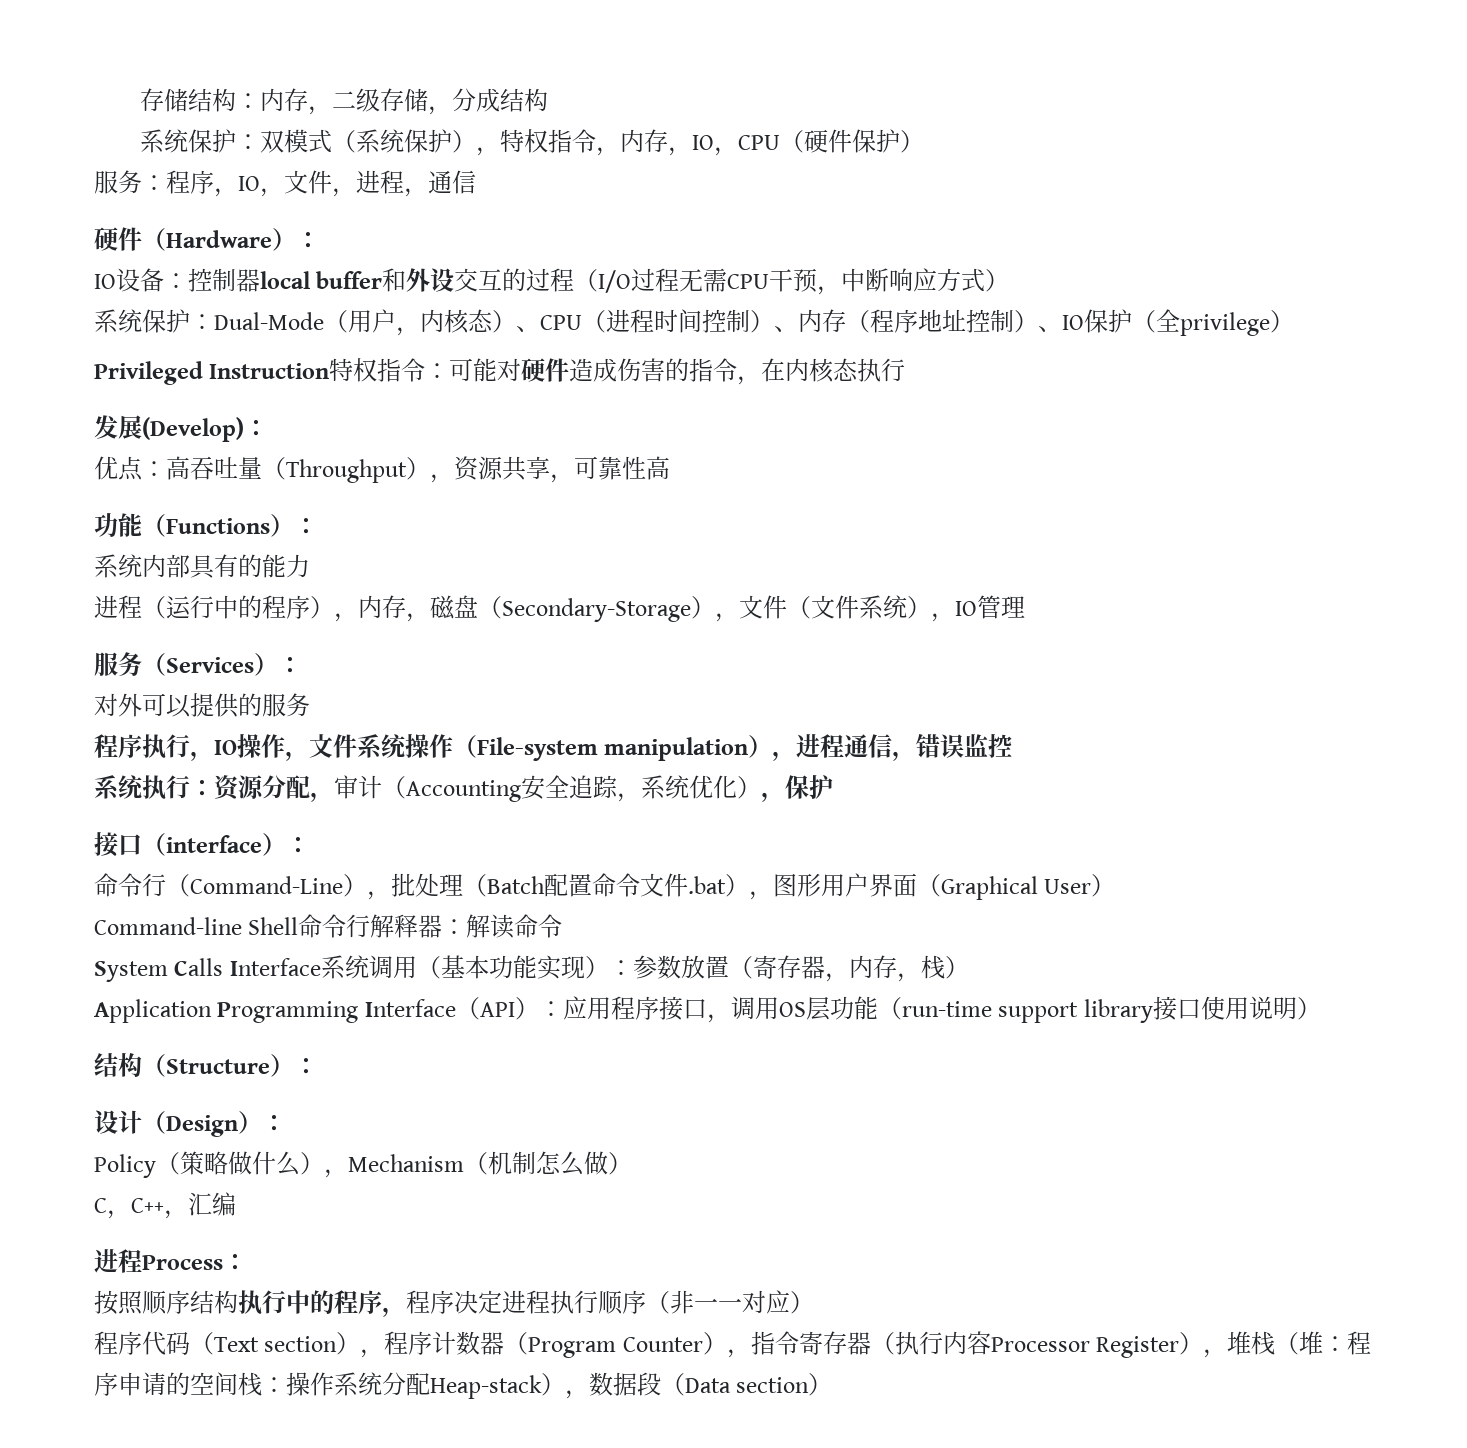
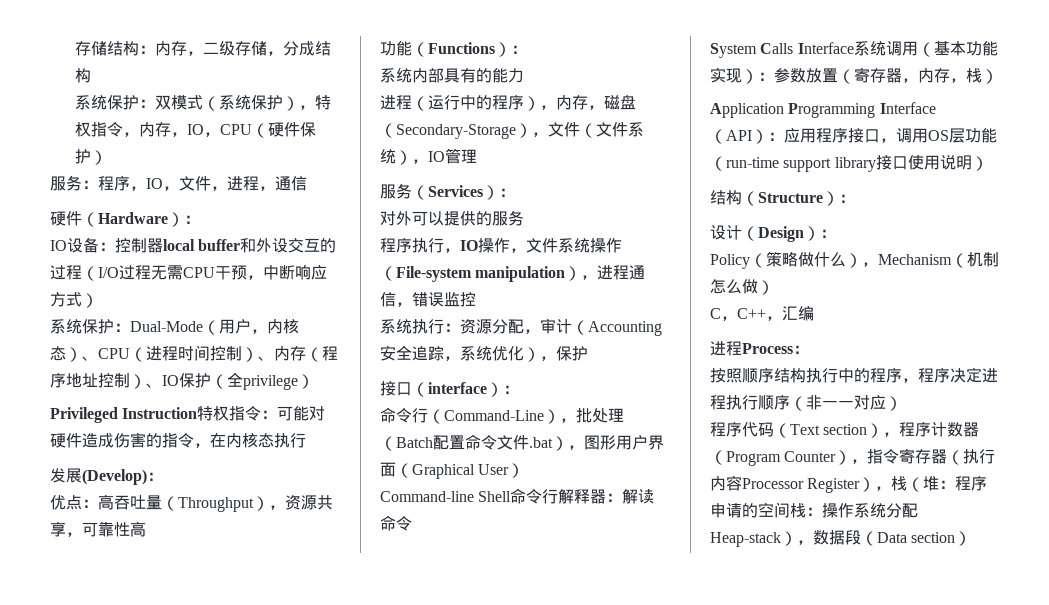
- 程序代码（Text section），程序计数器（Program Counter），指令寄存器（执行内容Processor Register），堆栈（堆：程序申请的空间栈：操作系统分配Heap-stack），数据段（Data section）
+ 程序代码（Text section），程序计数器（Program Counter），指令寄存器（执行内容Processor Register），栈（堆：程序申请的空间栈：操作系统分配Heap-stack），数据段（Data section）

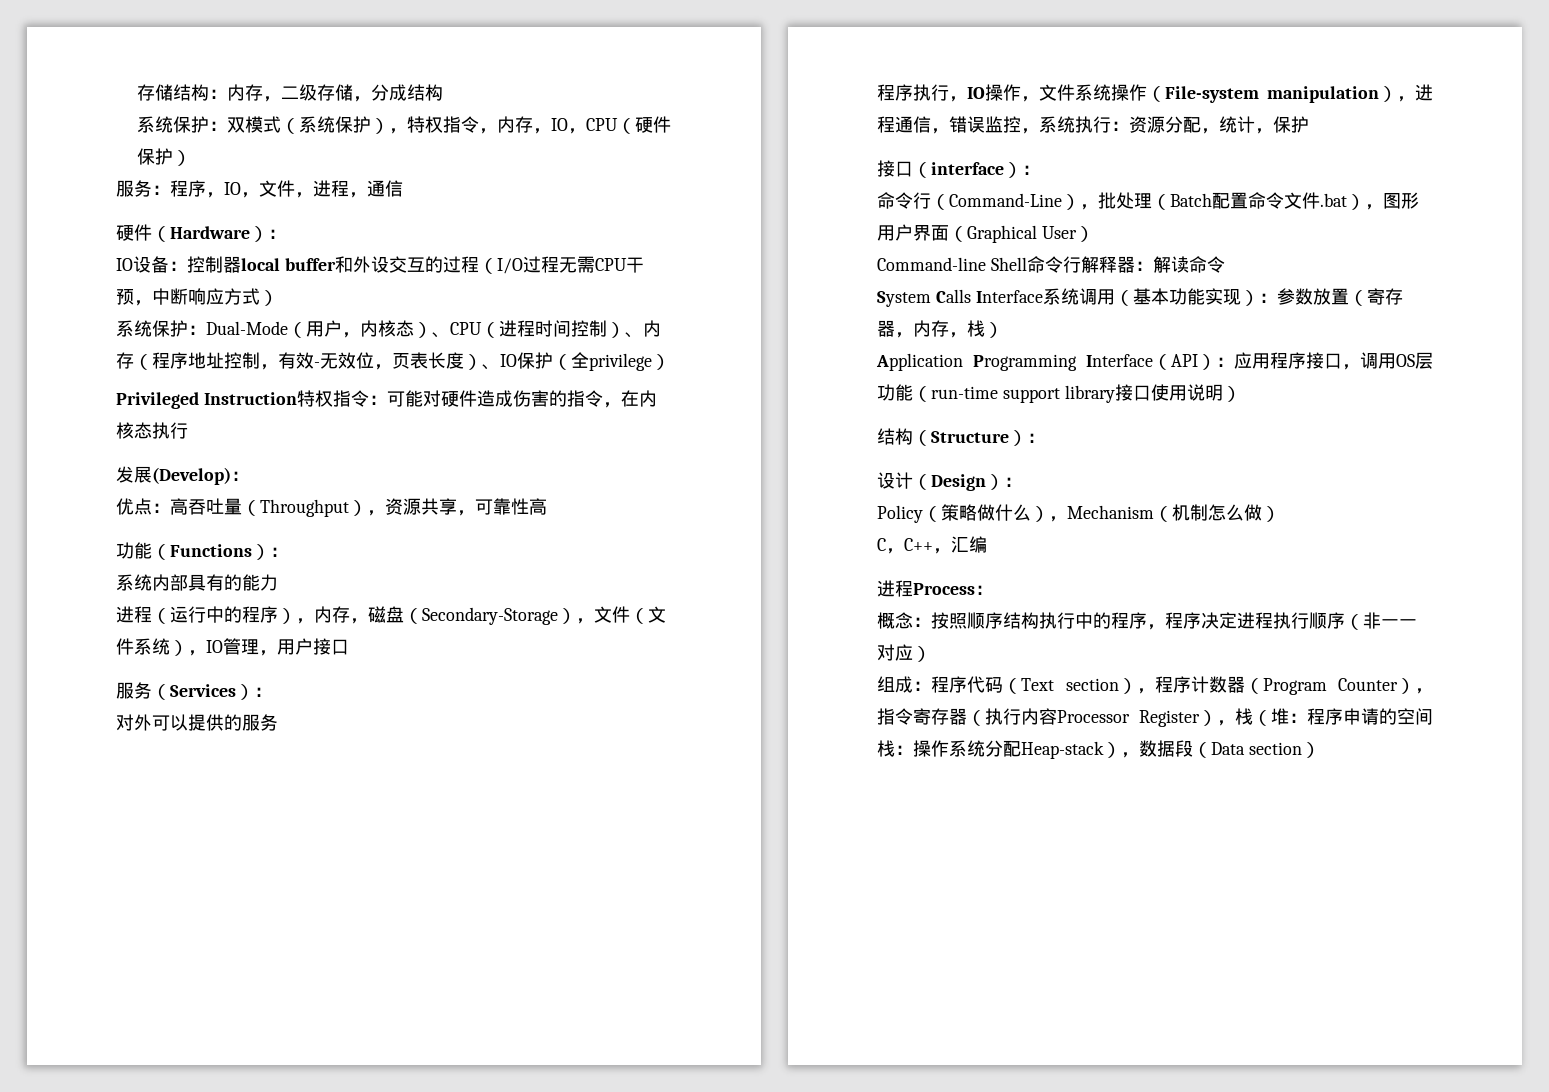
- 系统保护：Dual-Mode（用户，内核态）、CPU（进程时间控制）、内存（程序地址控制）、IO保护（全privilege）
+ 系统保护：Dual-Mode（用户，内核态）、CPU（进程时间控制）、内存（程序地址控制，有效-无效位，页表长度）、IO保护（全privilege）
- 进程（运行中的程序），内存，磁盘（Secondary-Storage），文件（文件系统），IO管理
+ 进程（运行中的程序），内存，磁盘（Secondary-Storage），文件（文件系统），IO管理，用户接口
- 程序执行，IO操作，文件系统操作（File-system manipulation），进程通信，错误监控
- 系统执行：资源分配，审计（Accounting安全追踪，系统优化），保护
+ 程序执行，IO操作，文件系统操作（File-system manipulation），进程通信，错误监控，系统执行：资源分配，统计，保护
- 按照顺序结构执行中的程序，程序决定进程执行顺序（非一一对应）
+ 概念：按照顺序结构执行中的程序，程序决定进程执行顺序（非一一对应）
- 程序代码（Text section），程序计数器（Program Counter），指令寄存器（执行内容Processor Register），栈（堆：程序申请的空间栈：操作系统分配Heap-stack），数据段（Data section）
+ 组成：程序代码（Text section），程序计数器（Program Counter），指令寄存器（执行内容Processor Register），栈（堆：程序申请的空间栈：操作系统分配Heap-stack），数据段（Data section）

